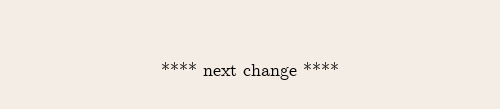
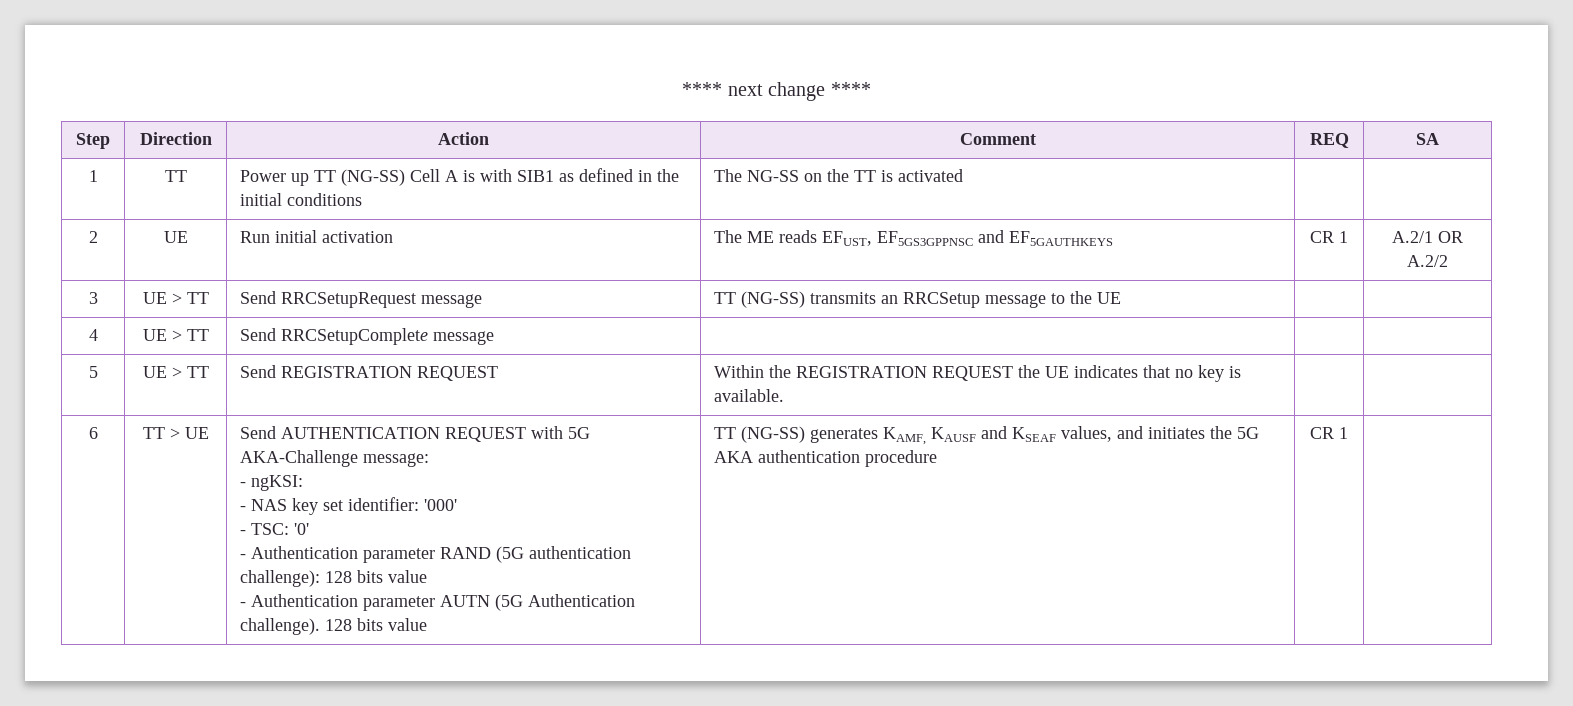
+ Step | Direction | Action | Comment | REQ | SA
+ 1 | TT | Power up TT (NG-SS) Cell A is with SIB1 as defined in the initial conditions | The NG-SS on the TT is activated | |
+ 2 | UE | Run initial activation | The ME reads EFUST, EF5GS3GPPNSC and EF5GAUTHKEYS | CR 1 | A.2/1 OR A.2/2
+ 3 | UE > TT | Send RRCSetupRequest message | TT (NG-SS) transmits an RRCSetup message to the UE | |
+ 4 | UE > TT | Send RRCSetupComplete message | | |
+ 5 | UE > TT | Send REGISTRATION REQUEST | Within the REGISTRATION REQUEST the UE indicates that no key is available. | |
+ 6 | TT > UE | Send AUTHENTICATION REQUEST with 5G AKA-Challenge message:
+ - ngKSI:
+ - NAS key set identifier: '000'
+ - TSC: '0'
+ - Authentication parameter RAND (5G authentication challenge): 128 bits value
+ - Authentication parameter AUTN (5G Authentication challenge). 128 bits value | TT (NG-SS) generates KAMF, KAUSF and KSEAF values, and initiates the 5G AKA authentication procedure | CR 1

